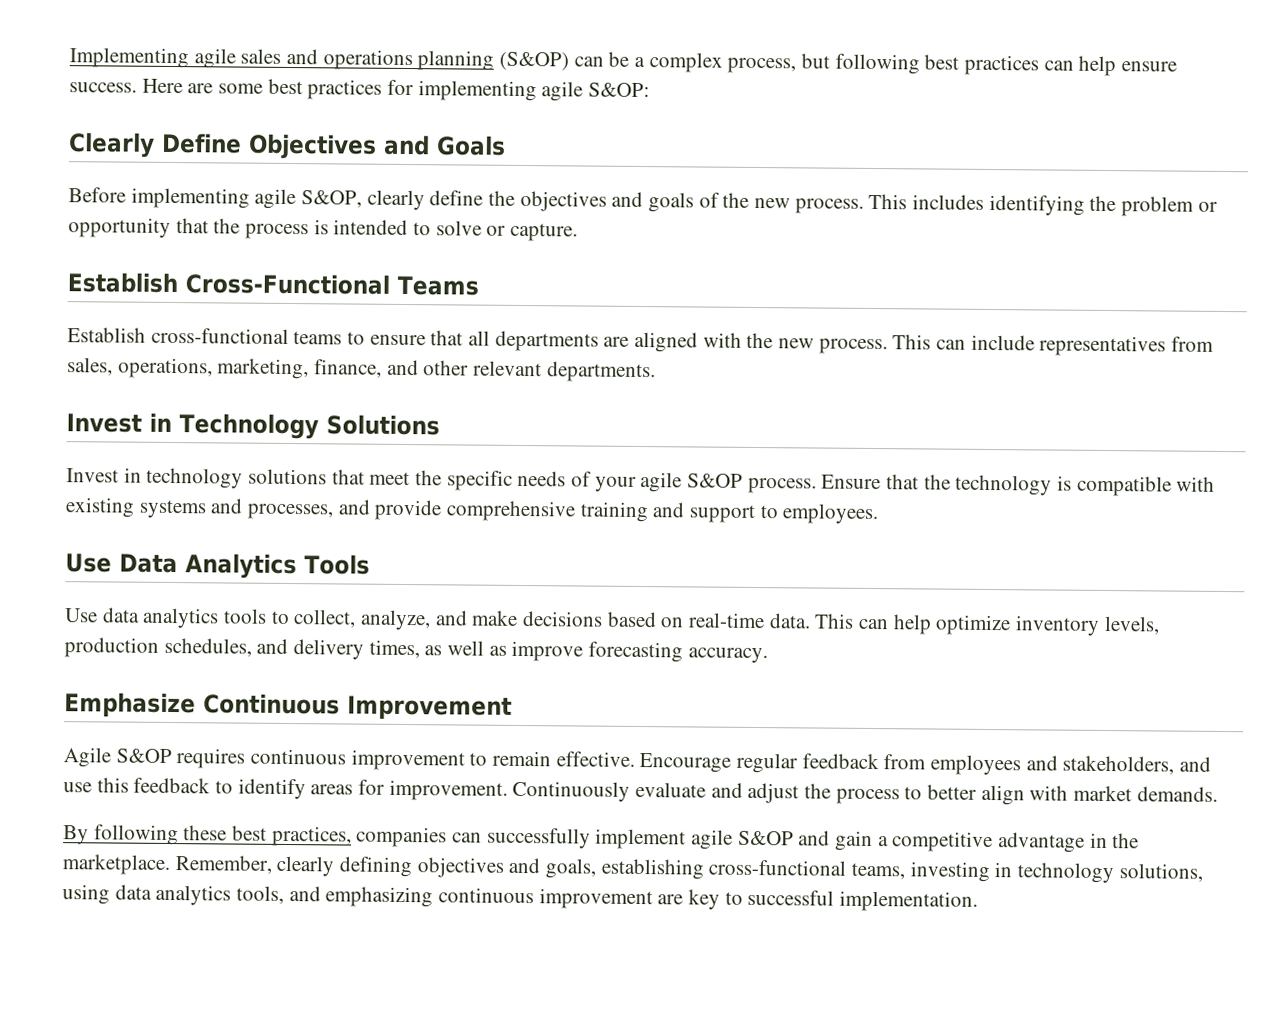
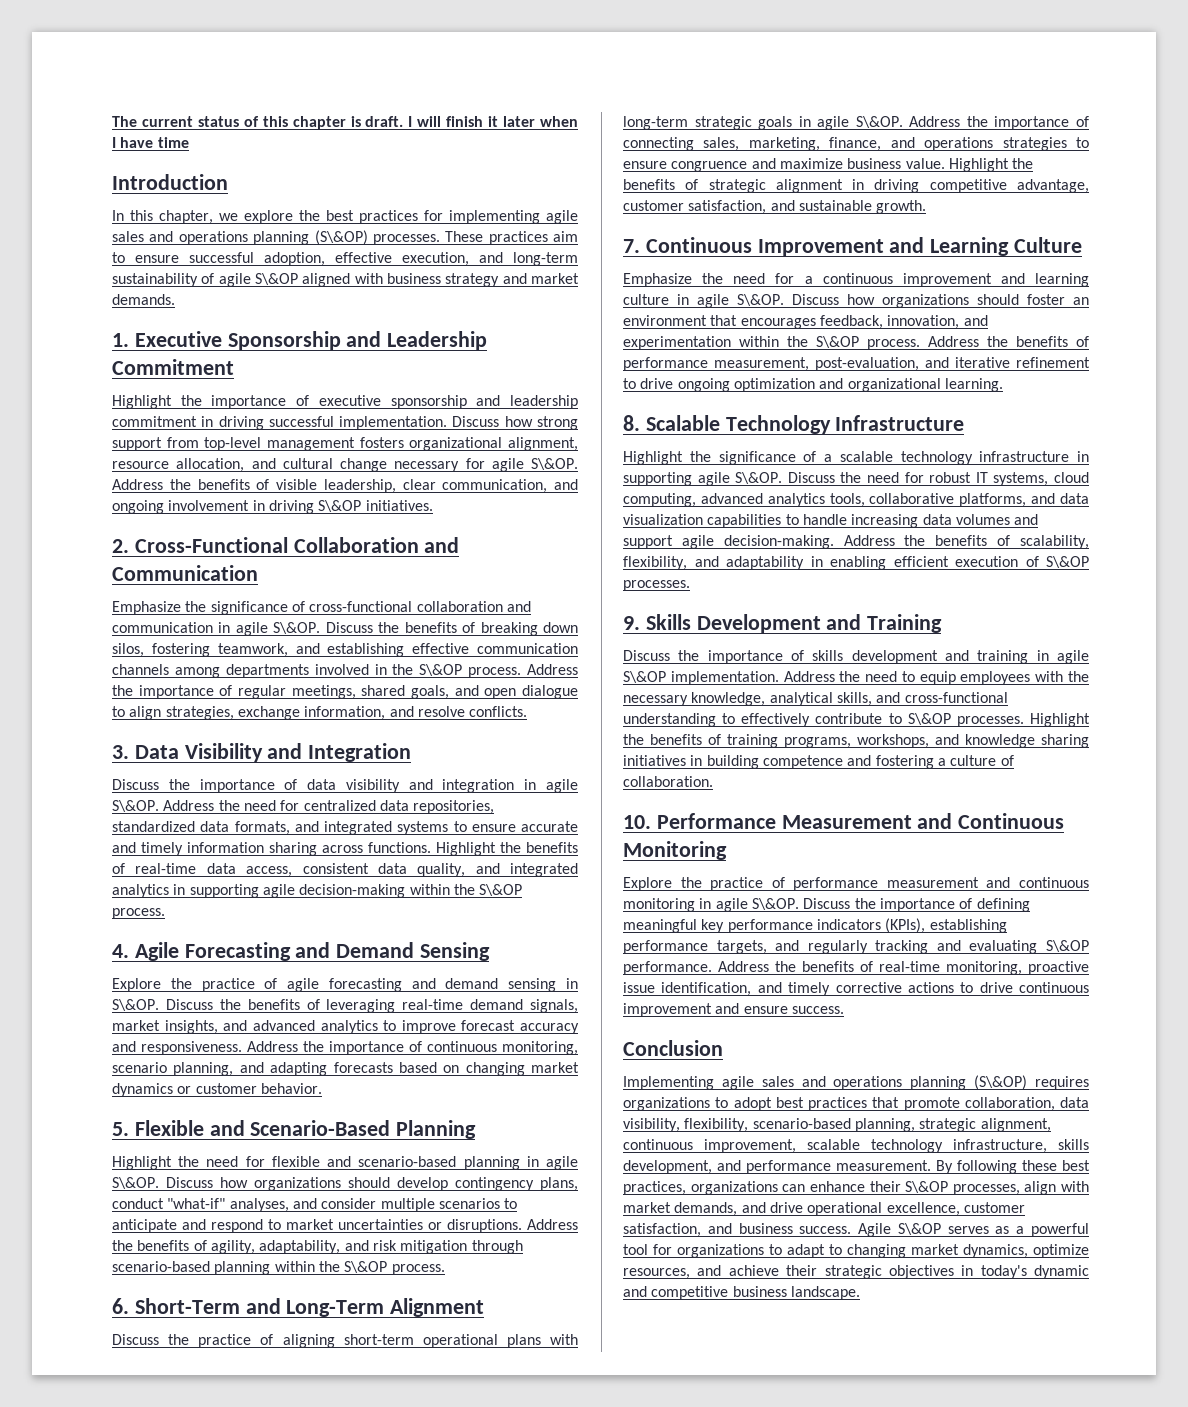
+ The current status of this chapter is draft. I will finish it later when I have time
+ Introduction
+ In this chapter, we explore the best practices for implementing agile sales and operations planning (S\&OP) processes. These practices aim to ensure successful adoption, effective execution, and long-term sustainability of agile S\&OP aligned with business strategy and market demands.
+ 1. Executive Sponsorship and Leadership Commitment
+ Highlight the importance of executive sponsorship and leadership commitment in driving successful implementation. Discuss how strong support from top-level management fosters organizational alignment, resource allocation, and cultural change necessary for agile S\&OP. Address the benefits of visible leadership, clear communication, and ongoing involvement in driving S\&OP initiatives.
+ 2. Cross-Functional Collaboration and Communication
+ Emphasize the significance of cross-functional collaboration and communication in agile S\&OP. Discuss the benefits of breaking down silos, fostering teamwork, and establishing effective communication channels among departments involved in the S\&OP process. Address the importance of regular meetings, shared goals, and open dialogue to align strategies, exchange information, and resolve conflicts.
+ 3. Data Visibility and Integration
+ Discuss the importance of data visibility and integration in agile S\&OP. Address the need for centralized data repositories, standardized data formats, and integrated systems to ensure accurate and timely information sharing across functions. Highlight the benefits of real-time data access, consistent data quality, and integrated analytics in supporting agile decision-making within the S\&OP process.
+ 4. Agile Forecasting and Demand Sensing
+ Explore the practice of agile forecasting and demand sensing in S\&OP. Discuss the benefits of leveraging real-time demand signals, market insights, and advanced analytics to improve forecast accuracy and responsiveness. Address the importance of continuous monitoring, scenario planning, and adapting forecasts based on changing market dynamics or customer behavior.
+ 5. Flexible and Scenario-Based Planning
+ Highlight the need for flexible and scenario-based planning in agile S\&OP. Discuss how organizations should develop contingency plans, conduct "what-if" analyses, and consider multiple scenarios to anticipate and respond to market uncertainties or disruptions. Address the benefits of agility, adaptability, and risk mitigation through scenario-based planning within the S\&OP process.
+ 6. Short-Term and Long-Term Alignment
+ Discuss the practice of aligning short-term operational plans with long-term strategic goals in agile S\&OP. Address the importance of connecting sales, marketing, finance, and operations strategies to ensure congruence and maximize business value. Highlight the benefits of strategic alignment in driving competitive advantage, customer satisfaction, and sustainable growth.
+ 7. Continuous Improvement and Learning Culture
+ Emphasize the need for a continuous improvement and learning culture in agile S\&OP. Discuss how organizations should foster an environment that encourages feedback, innovation, and experimentation within the S\&OP process. Address the benefits of performance measurement, post-evaluation, and iterative refinement to drive ongoing optimization and organizational learning.
+ 8. Scalable Technology Infrastructure
+ Highlight the significance of a scalable technology infrastructure in supporting agile S\&OP. Discuss the need for robust IT systems, cloud computing, advanced analytics tools, collaborative platforms, and data visualization capabilities to handle increasing data volumes and support agile decision-making. Address the benefits of scalability, flexibility, and adaptability in enabling efficient execution of S\&OP processes.
+ 9. Skills Development and Training
+ Discuss the importance of skills development and training in agile S\&OP implementation. Address the need to equip employees with the necessary knowledge, analytical skills, and cross-functional understanding to effectively contribute to S\&OP processes. Highlight the benefits of training programs, workshops, and knowledge sharing initiatives in building competence and fostering a culture of collaboration.
+ 10. Performance Measurement and Continuous Monitoring
+ Explore the practice of performance measurement and continuous monitoring in agile S\&OP. Discuss the importance of defining meaningful key performance indicators (KPIs), establishing performance targets, and regularly tracking and evaluating S\&OP performance. Address the benefits of real-time monitoring, proactive issue identification, and timely corrective actions to drive continuous improvement and ensure success.
+ Conclusion
- Implementing agile sales and operations planning (S&OP) can be a complex process, but following best practices can help ensure success. Here are some best practices for implementing agile S&OP:
- Clearly Define Objectives and Goals
- Before implementing agile S&OP, clearly define the objectives and goals of the new process. This includes identifying the problem or opportunity that the process is intended to solve or capture.
- Establish Cross-Functional Teams
- Establish cross-functional teams to ensure that all departments are aligned with the new process. This can include representatives from sales, operations, marketing, finance, and other relevant departments.
- Invest in Technology Solutions
- Invest in technology solutions that meet the specific needs of your agile S&OP process. Ensure that the technology is compatible with existing systems and processes, and provide comprehensive training and support to employees.
- Use Data Analytics Tools
- Use data analytics tools to collect, analyze, and make decisions based on real-time data. This can help optimize inventory levels, production schedules, and delivery times, as well as improve forecasting accuracy.
- Emphasize Continuous Improvement
- Agile S&OP requires continuous improvement to remain effective. Encourage regular feedback from employees and stakeholders, and use this feedback to identify areas for improvement. Continuously evaluate and adjust the process to better align with market demands.
- By following these best practices, companies can successfully implement agile S&OP and gain a competitive advantage in the marketplace. Remember, clearly defining objectives and goals, establishing cross-functional teams, investing in technology solutions, using data analytics tools, and emphasizing continuous improvement are key to successful implementation.
+ Implementing agile sales and operations planning (S\&OP) requires organizations to adopt best practices that promote collaboration, data visibility, flexibility, scenario-based planning, strategic alignment, continuous improvement, scalable technology infrastructure, skills development, and performance measurement. By following these best practices, organizations can enhance their S\&OP processes, align with market demands, and drive operational excellence, customer satisfaction, and business success. Agile S\&OP serves as a powerful tool for organizations to adapt to changing market dynamics, optimize resources, and achieve their strategic objectives in today's dynamic and competitive business landscape.

